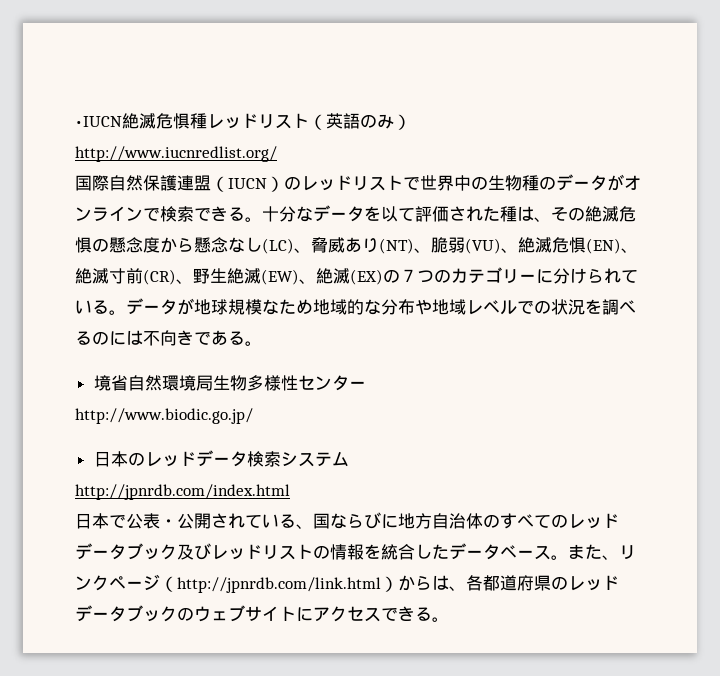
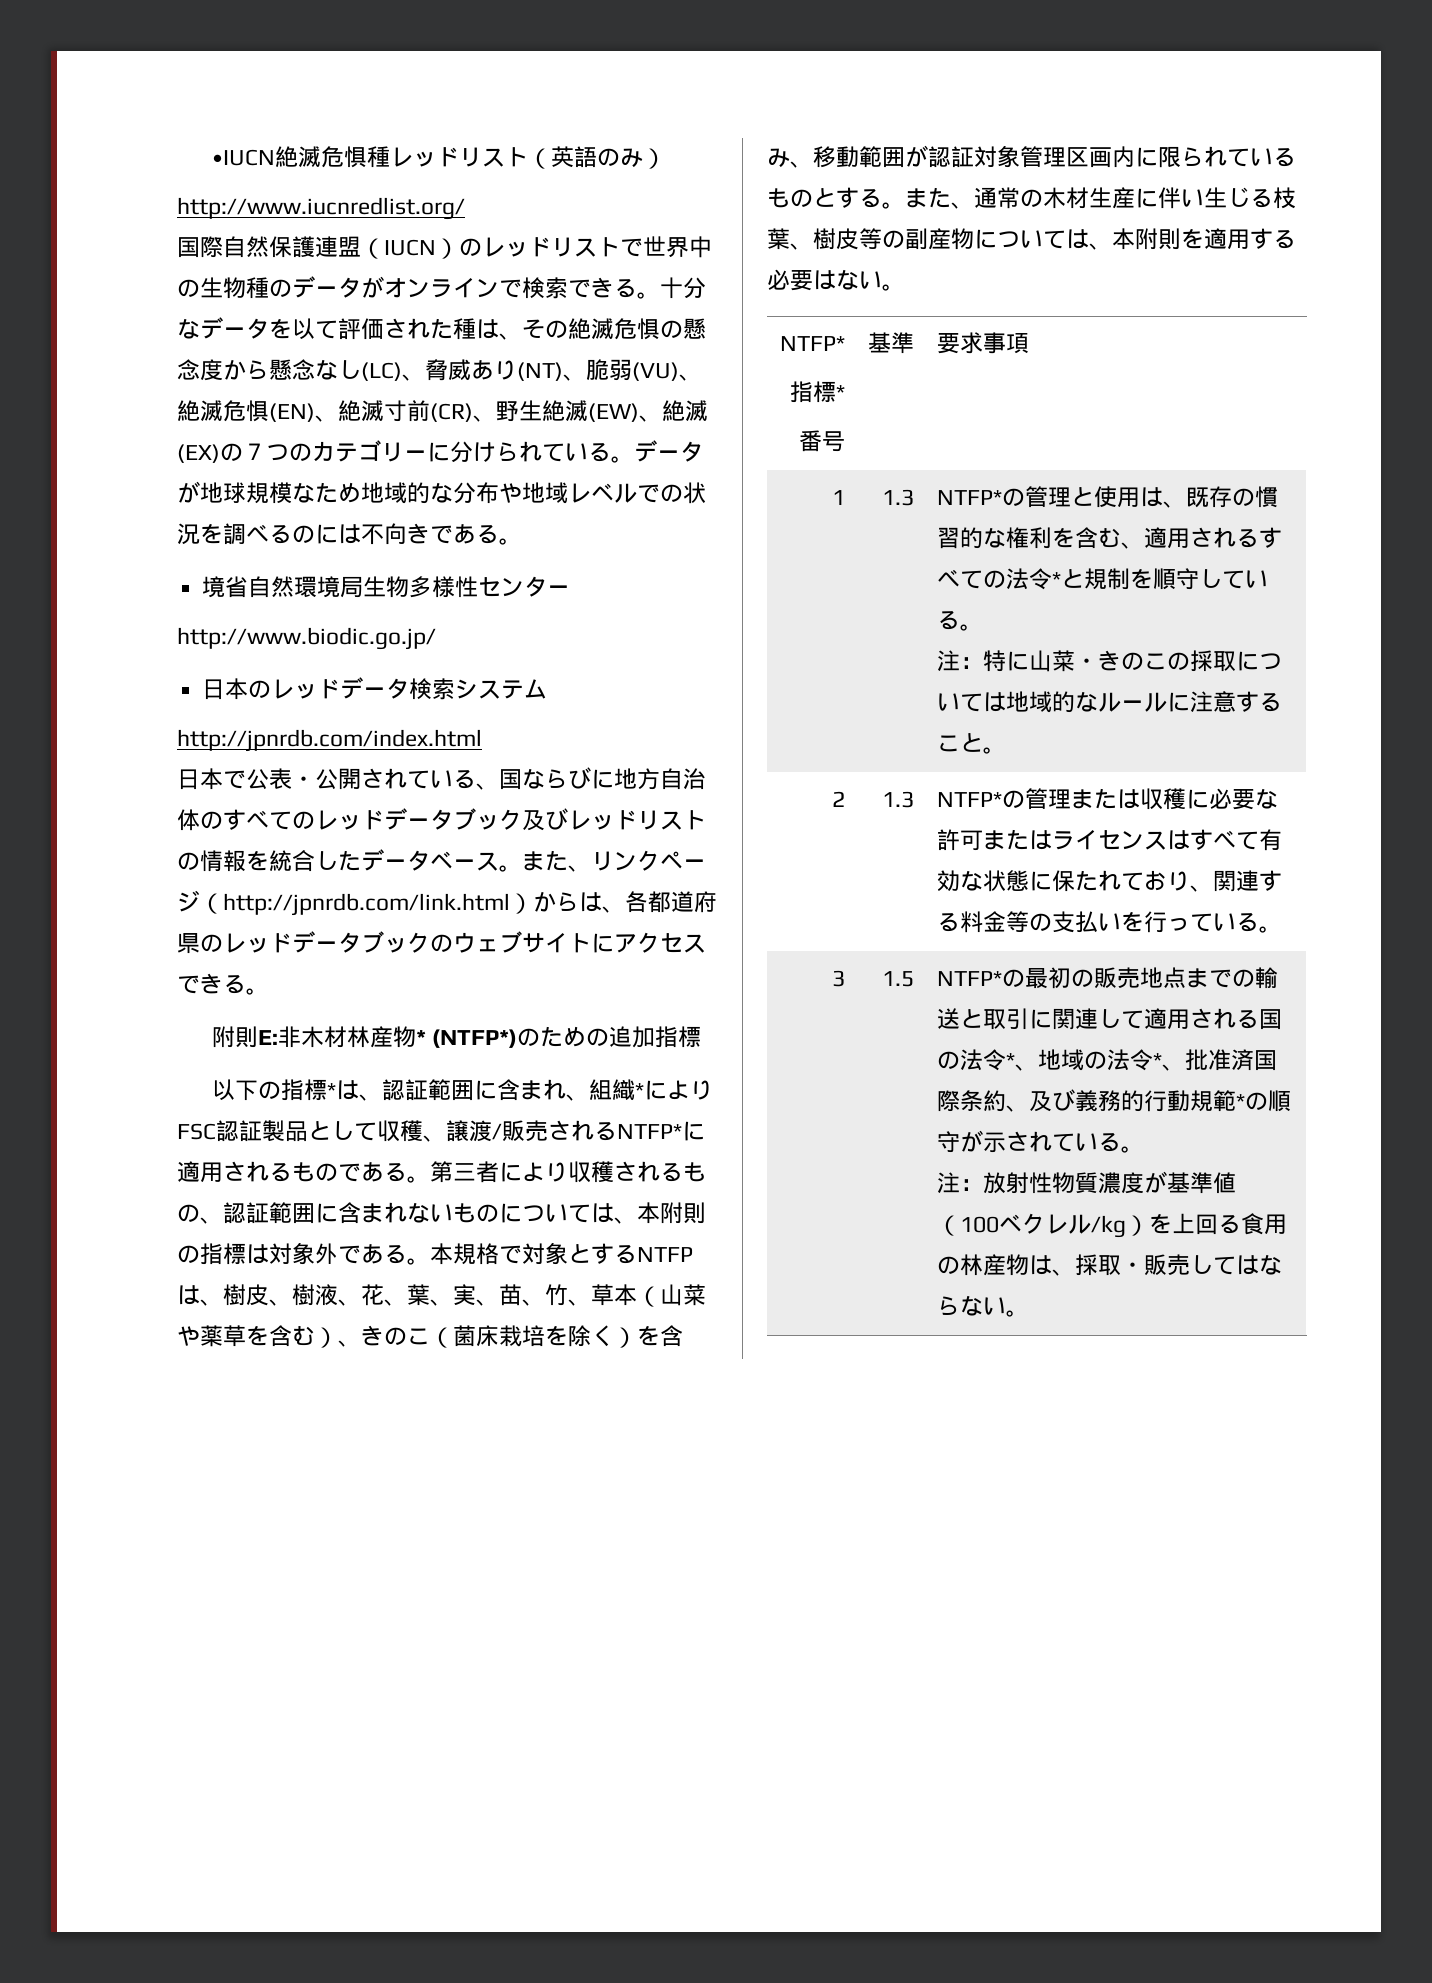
+ 附則E:非木材林産物* (NTFP*)のための追加指標
+ 以下の指標*は、認証範囲に含まれ、組織*によりFSC認証製品として収穫、譲渡/販売されるNTFP*に適用されるものである。第三者により収穫されるもの、認証範囲に含まれないものについては、本附則の指標は対象外である。本規格で対象とするNTFPは、樹皮、樹液、花、葉、実、苗、竹、草本（山菜や薬草を含む）、きのこ（菌床栽培を除く）を含み、移動範囲が認証対象管理区画内に限られているものとする。また、通常の木材生産に伴い生じる枝葉、樹皮等の副産物については、本附則を適用する必要はない。
+ NTFP*
+ 指標*
+ 番号 | 基準 | 要求事項
+ 1 | 1.3 | NTFP*の管理と使用は、既存の慣習的な権利を含む、適用されるすべての法令*と規制を順守している。
+ 注：特に山菜・きのこの採取については地域的なルールに注意すること。
+ 2 | 1.3 | NTFP*の管理または収穫に必要な許可またはライセンスはすべて有効な状態に保たれており、関連する料金等の支払いを行っている。
+ 3 | 1.5 | NTFP*の最初の販売地点までの輸送と取引に関連して適用される国の法令*、地域の法令*、批准済国際条約、及び義務的行動規範*の順守が示されている。
+ 注：放射性物質濃度が基準値（100ベクレル/kg）を上回る食用の林産物は、採取・販売してはならない。

